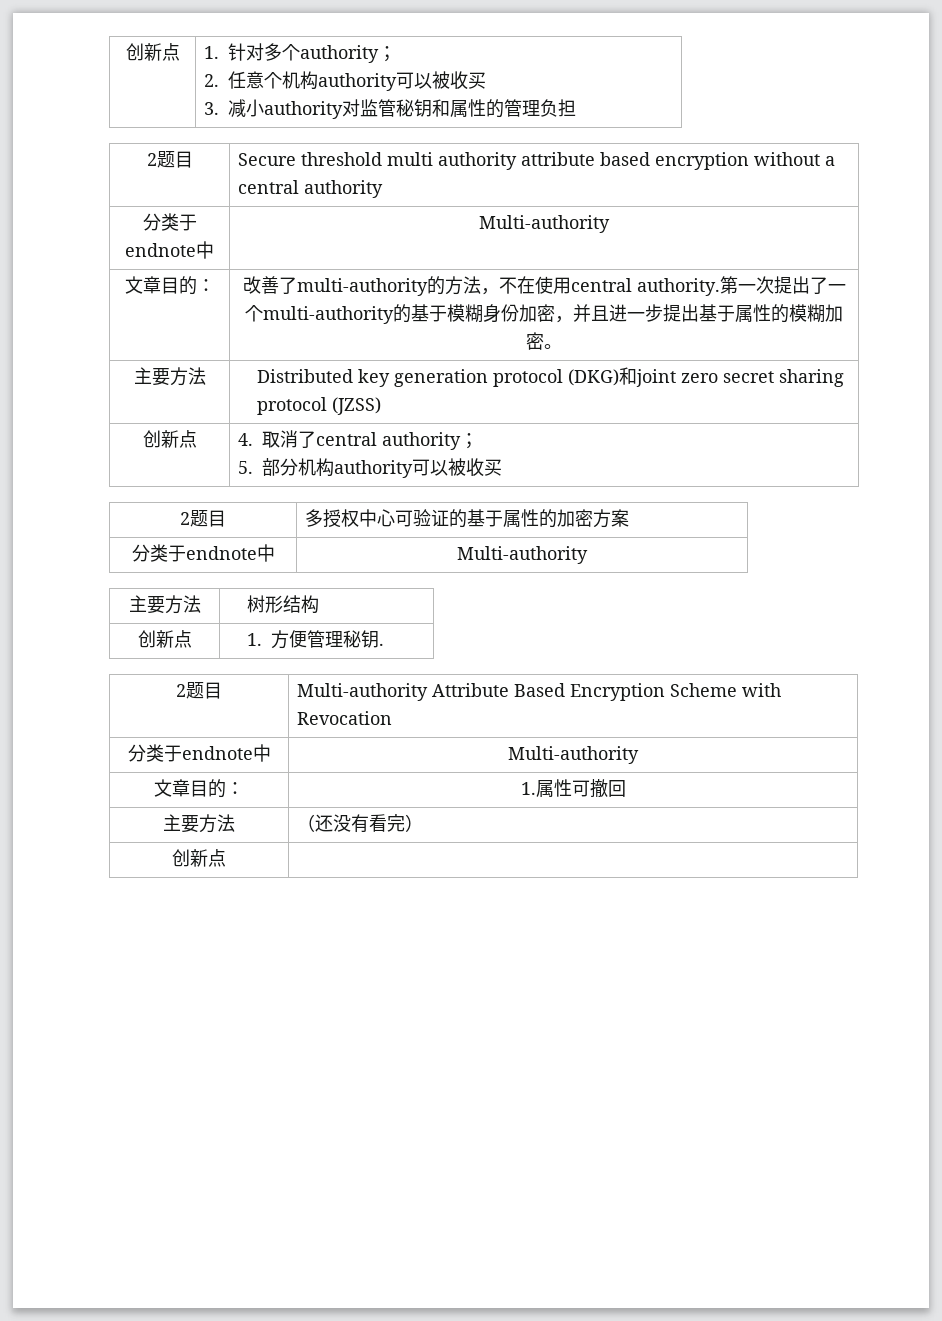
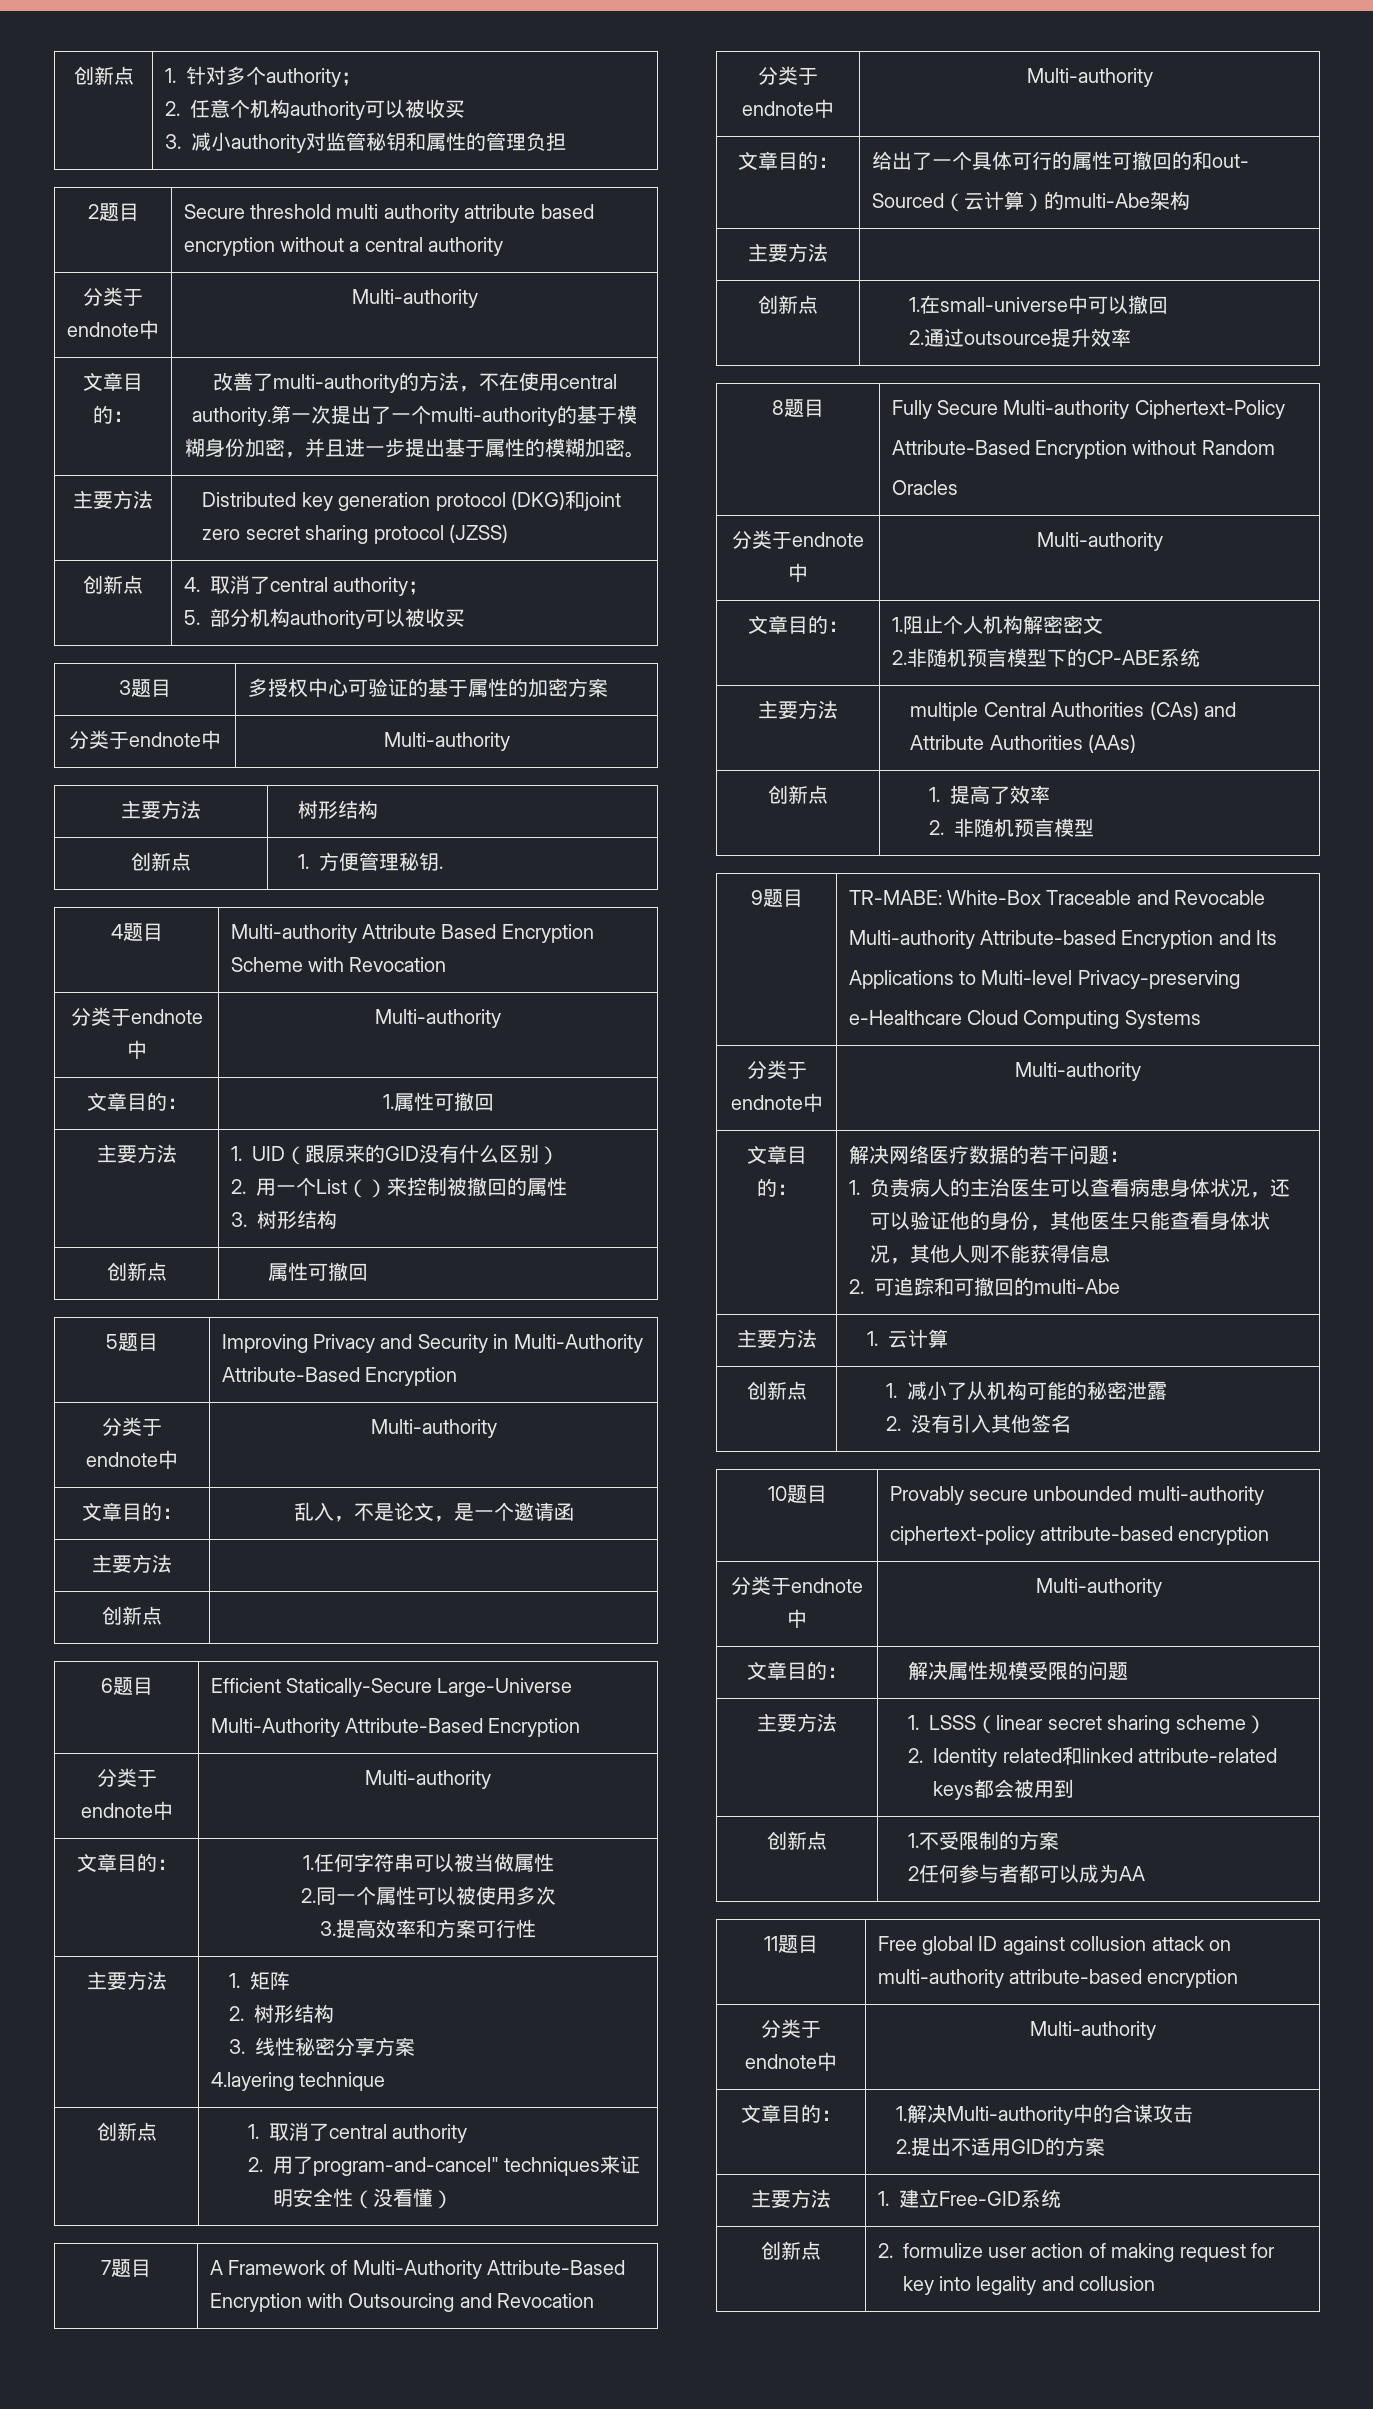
- 2题目 | 多授权中心可验证的基于属性的加密方案
+ 3题目 | 多授权中心可验证的基于属性的加密方案
- 2题目 | Multi-authority Attribute Based Encryption Scheme with Revocation
+ 4题目 | Multi-authority Attribute Based Encryption Scheme with Revocation
- 主要方法 | （还没有看完）
+ 主要方法 | 1. UID（跟原来的GID没有什么区别）
+ 2.用一个List（）来控制被撤回的属性
+ 3.树形结构
+ 创新点 | 属性可撤回
+ 5题目 | Improving Privacy and Security in Multi-Authority Attribute-Based Encryption
+ 分类于endnote中 | Multi-authority
+ 文章目的： | 乱入，不是论文，是一个邀请函
+ 主要方法 |
  创新点 |
+ 6题目 | Efficient Statically-Secure Large-Universe
+ Multi-Authority Attribute-Based Encryption
+ 分类于endnote中 | Multi-authority
+ 文章目的： | 1.任何字符串可以被当做属性
+ 2.同一个属性可以被使用多次
+ 3.提高效率和方案可行性
+ 主要方法 | 1.矩阵
+ 2.树形结构
+ 3.线性秘密分享方案
+ 4.layering technique
+ 创新点 | 1.取消了central authority
+ 2.用了program-and-cancel" techniques来证明安全性（没看懂）
+ 7题目 | A Framework of Multi-Authority Attribute-Based Encryption with Outsourcing and Revocation
+ 分类于endnote中 | Multi-authority
+ 文章目的： | 给出了一个具体可行的属性可撤回的和out-
+ Sourced（云计算）的multi-Abe架构
+ 主要方法 |
+ 创新点 | 1.在small-universe中可以撤回
+ 2.通过outsource提升效率
+ 8题目 | Fully Secure Multi-authority Ciphertext-Policy
+ Attribute-Based Encryption without Random
+ Oracles
+ 分类于endnote中 | Multi-authority
+ 文章目的： | 1.阻止个人机构解密密文
+ 2.非随机预言模型下的CP-ABE系统
+ 主要方法 | multiple Central Authorities (CAs) and Attribute Authorities (AAs)
+ 创新点 | 1.提高了效率
+ 2.非随机预言模型
+ 9题目 | TR-MABE: White-Box Traceable and Revocable
+ Multi-authority Attribute-based Encryption and Its
+ Applications to Multi-level Privacy-preserving
+ e-Healthcare Cloud Computing Systems
+ 分类于endnote中 | Multi-authority
+ 文章目的： | 解决网络医疗数据的若干问题：
+ 1.负责病人的主治医生可以查看病患身体状况，还可以验证他的身份，其他医生只能查看身体状况，其他人则不能获得信息
+ 2.可追踪和可撤回的multi-Abe
+ 主要方法 | 1.云计算
+ 创新点 | 1.减小了从机构可能的秘密泄露
+ 2.没有引入其他签名
+ 10题目 | Provably secure unbounded multi-authority
+ ciphertext-policy attribute-based encryption
+ 分类于endnote中 | Multi-authority
+ 文章目的： | 解决属性规模受限的问题
+ 主要方法 | 1. LSSS（linear secret sharing scheme）
+ 2. Identity related和linked attribute-related keys都会被用到
+ 创新点 | 1.不受限制的方案
+ 2任何参与者都可以成为AA
+ 11题目 | Free global ID against collusion attack on multi-authority attribute-based encryption
+ 分类于endnote中 | Multi-authority
+ 文章目的： | 1.解决Multi-authority中的合谋攻击
+ 2.提出不适用GID的方案
+ 主要方法 | 1.建立Free-GID系统
+ 创新点 | 2. formulize user action of making request for key into legality and collusion

